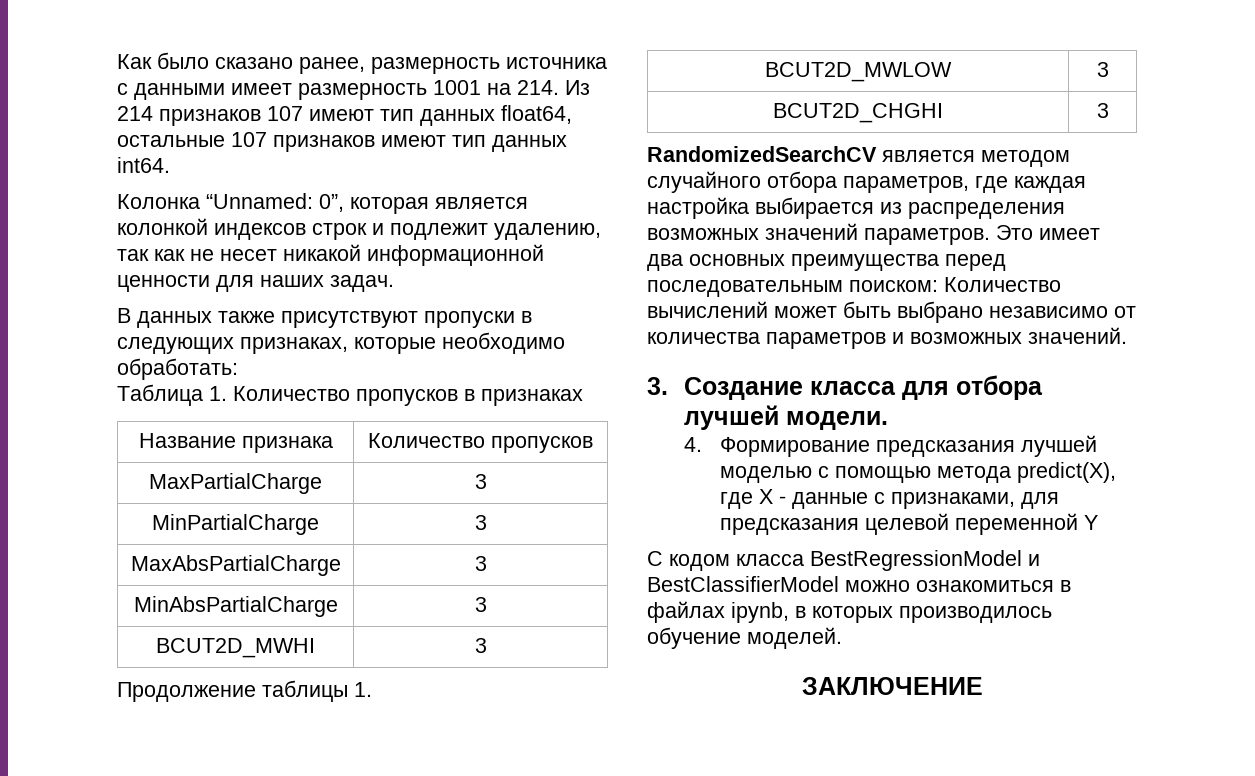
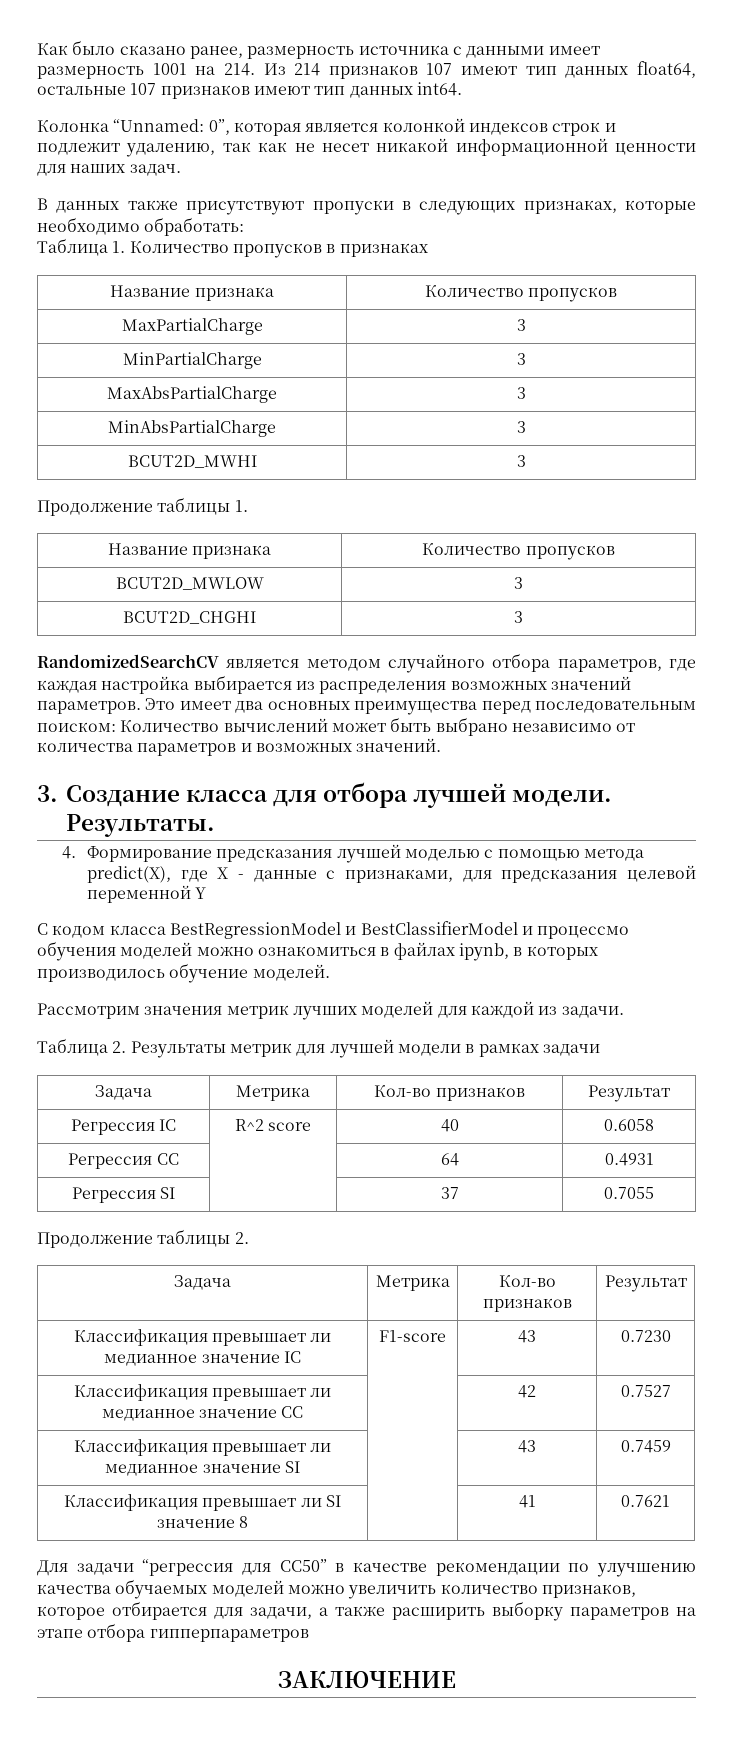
  Продолжение таблицы 1.
+ Название признака | Количество пропусков
+ Результаты.
- С кодом класса BestRegressionModel и BestClassifierModel можно ознакомиться в файлах ipynb, в которых производилось обучение моделей.
+ С кодом класса BestRegressionModel и BestClassifierModel и процессмо обучения моделей можно ознакомиться в файлах ipynb, в которых производилось обучение моделей.
+ Рассмотрим значения метрик лучших моделей для каждой из задачи.
+ Таблица 2. Результаты метрик для лучшей модели в рамках задачи
+ Задача | Метрика | Кол-во признаков | Результат
+ Регрессия IC | R^2 score | 40 | 0.6058
+ Регрессия CC | | 64 | 0.4931
+ Регрессия SI | | 37 | 0.7055
+ Продолжение таблицы 2.
+ Задача | Метрика | Кол-во признаков | Результат
+ Классификация превышает ли медианное значение IC | F1-score | 43 | 0.7230
+ Классификация превышает ли медианное значение CC | | 42 | 0.7527
+ Классификация превышает ли медианное значение SI | | 43 | 0.7459
+ Классификация превышает ли SI значение 8 | | 41 | 0.7621
+ Для задачи “регрессия для CC50” в качестве рекомендации по улучшению качества обучаемых моделей можно увеличить количество признаков, которое отбирается для задачи, а также расширить выборку параметров на этапе отбора гипперпараметров

